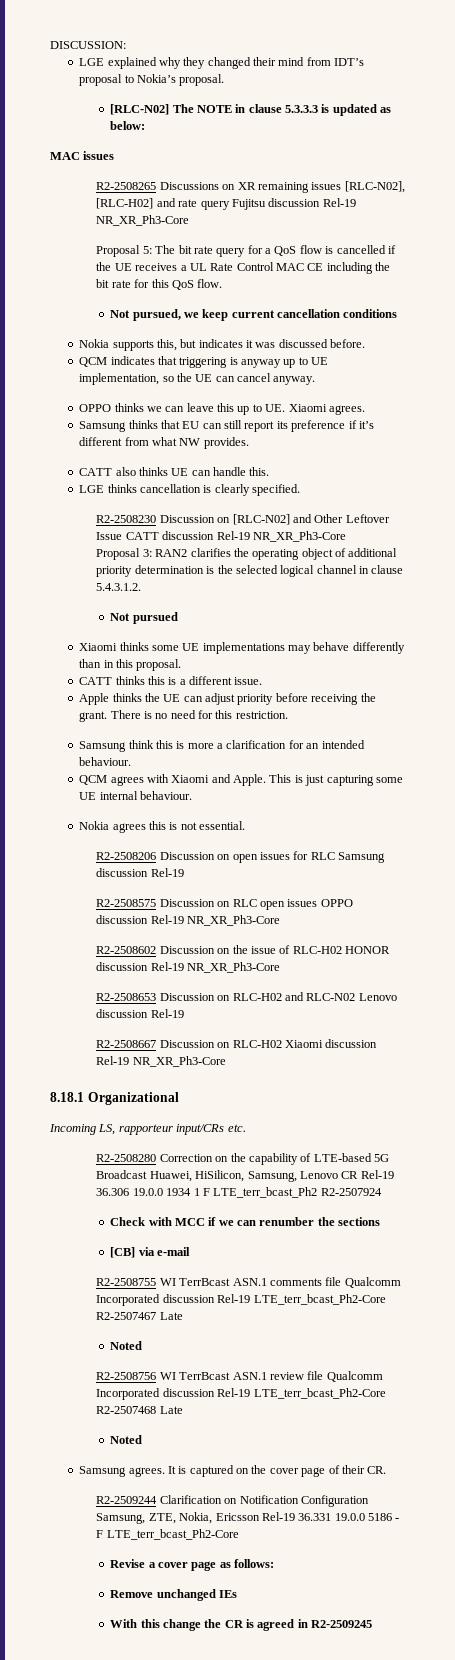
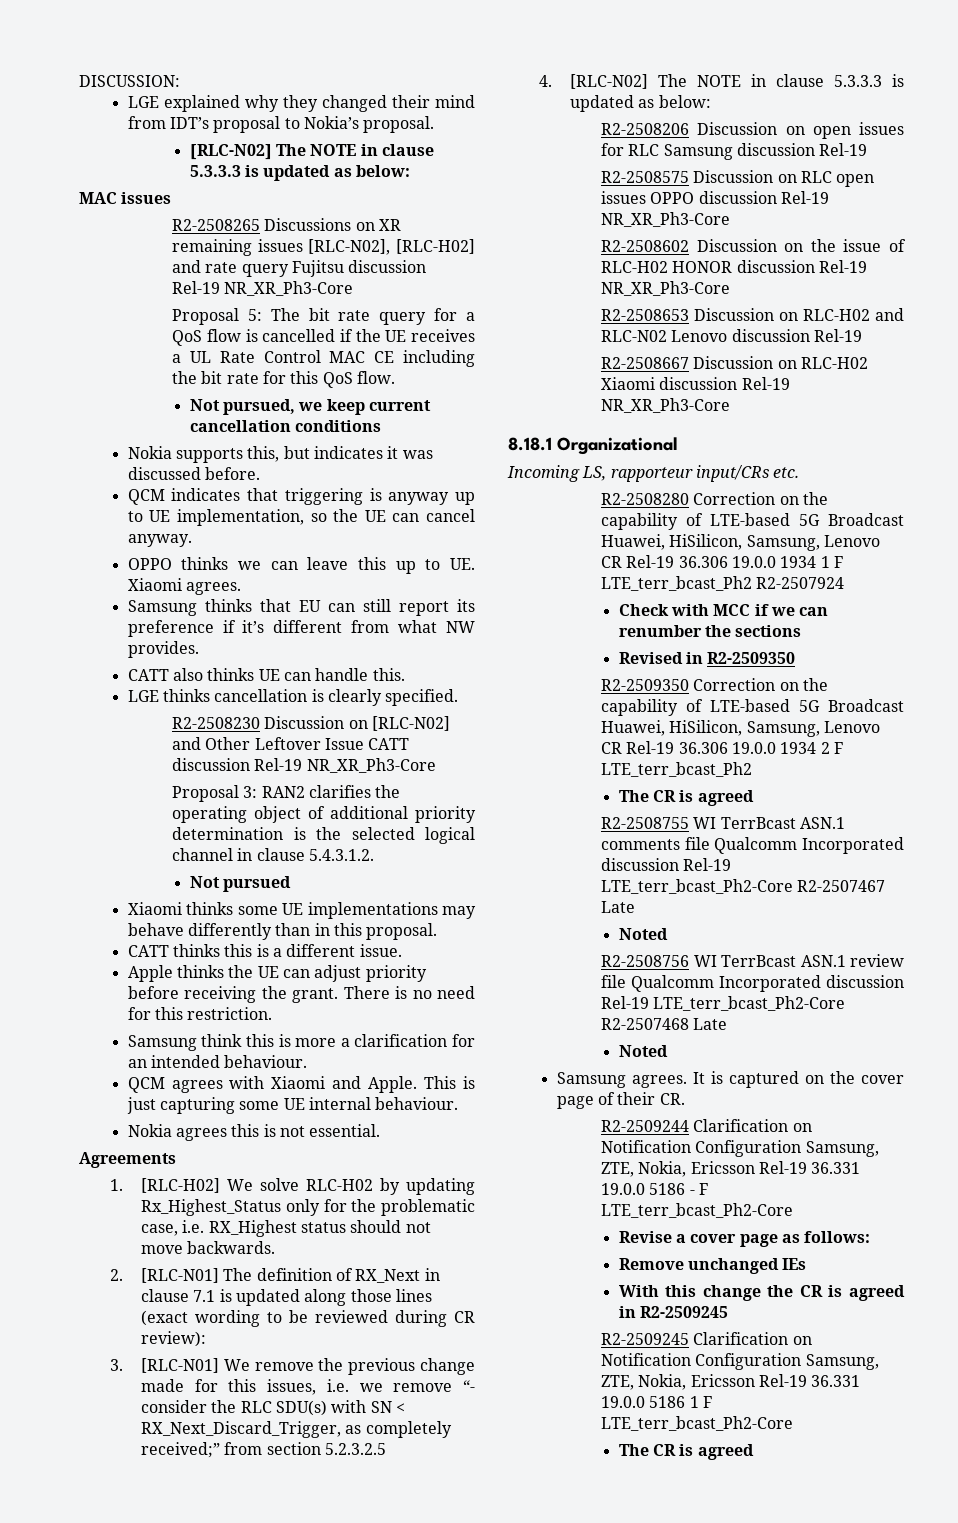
+ Agreements
+ 1. [RLC-H02] We solve RLC-H02 by updating Rx_Highest_Status only for the problematic case, i.e. RX_Highest status should not move backwards.
+ 2. [RLC-N01] The definition of RX_Next in clause 7.1 is updated along those lines (exact wording to be reviewed during CR review):
+ 3. [RLC-N01] We remove the previous change made for this issues, i.e. we remove “- consider the RLC SDU(s) with SN < RX_Next_Discard_Trigger, as completely received;” from section 5.2.3.2.5
+ 4. [RLC-N02] The NOTE in clause 5.3.3.3 is updated as below:
- [CB] via e-mail
+ Revised in R2-2509350
+ R2-2509350 Correction on the capability of LTE-based 5G Broadcast Huawei, HiSilicon, Samsung, Lenovo CR Rel-19 36.306 19.0.0 1934 2 F LTE_terr_bcast_Ph2
+ The CR is agreed
+ R2-2509245 Clarification on Notification Configuration Samsung, ZTE, Nokia, Ericsson Rel-19 36.331 19.0.0 5186 1 F LTE_terr_bcast_Ph2-Core
+ The CR is agreed

